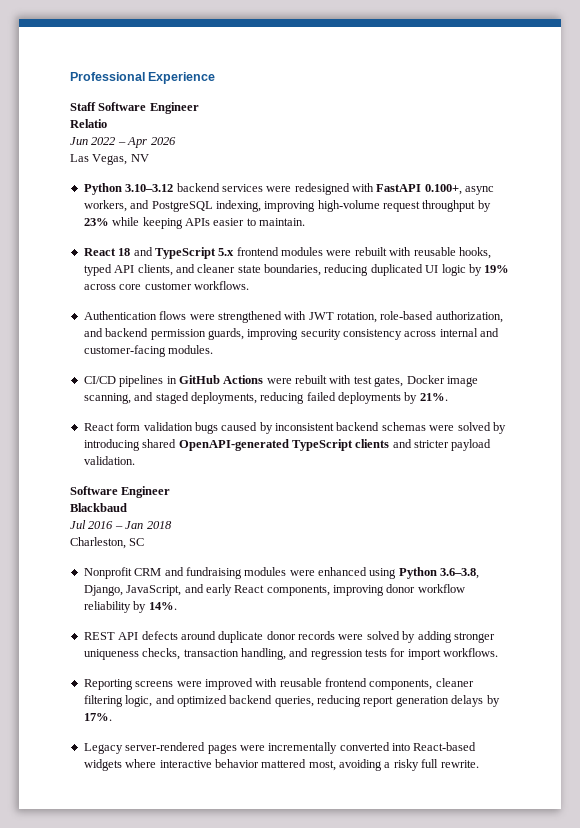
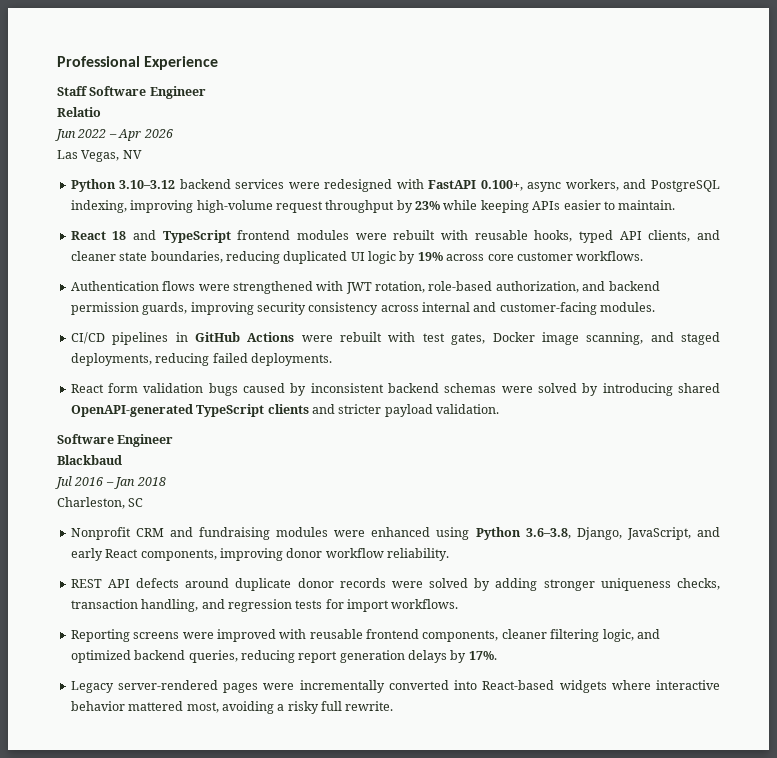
- React 18 and TypeScript 5.x frontend modules were rebuilt with reusable hooks, typed API clients, and cleaner state boundaries, reducing duplicated UI logic by 19% across core customer workflows.
+ React 18 and TypeScript frontend modules were rebuilt with reusable hooks, typed API clients, and cleaner state boundaries, reducing duplicated UI logic by 19% across core customer workflows.
- CI/CD pipelines in GitHub Actions were rebuilt with test gates, Docker image scanning, and staged deployments, reducing failed deployments by 21%.
+ CI/CD pipelines in GitHub Actions were rebuilt with test gates, Docker image scanning, and staged deployments, reducing failed deployments.
- Nonprofit CRM and fundraising modules were enhanced using Python 3.6–3.8, Django, JavaScript, and early React components, improving donor workflow reliability by 14%.
+ Nonprofit CRM and fundraising modules were enhanced using Python 3.6–3.8, Django, JavaScript, and early React components, improving donor workflow reliability.

